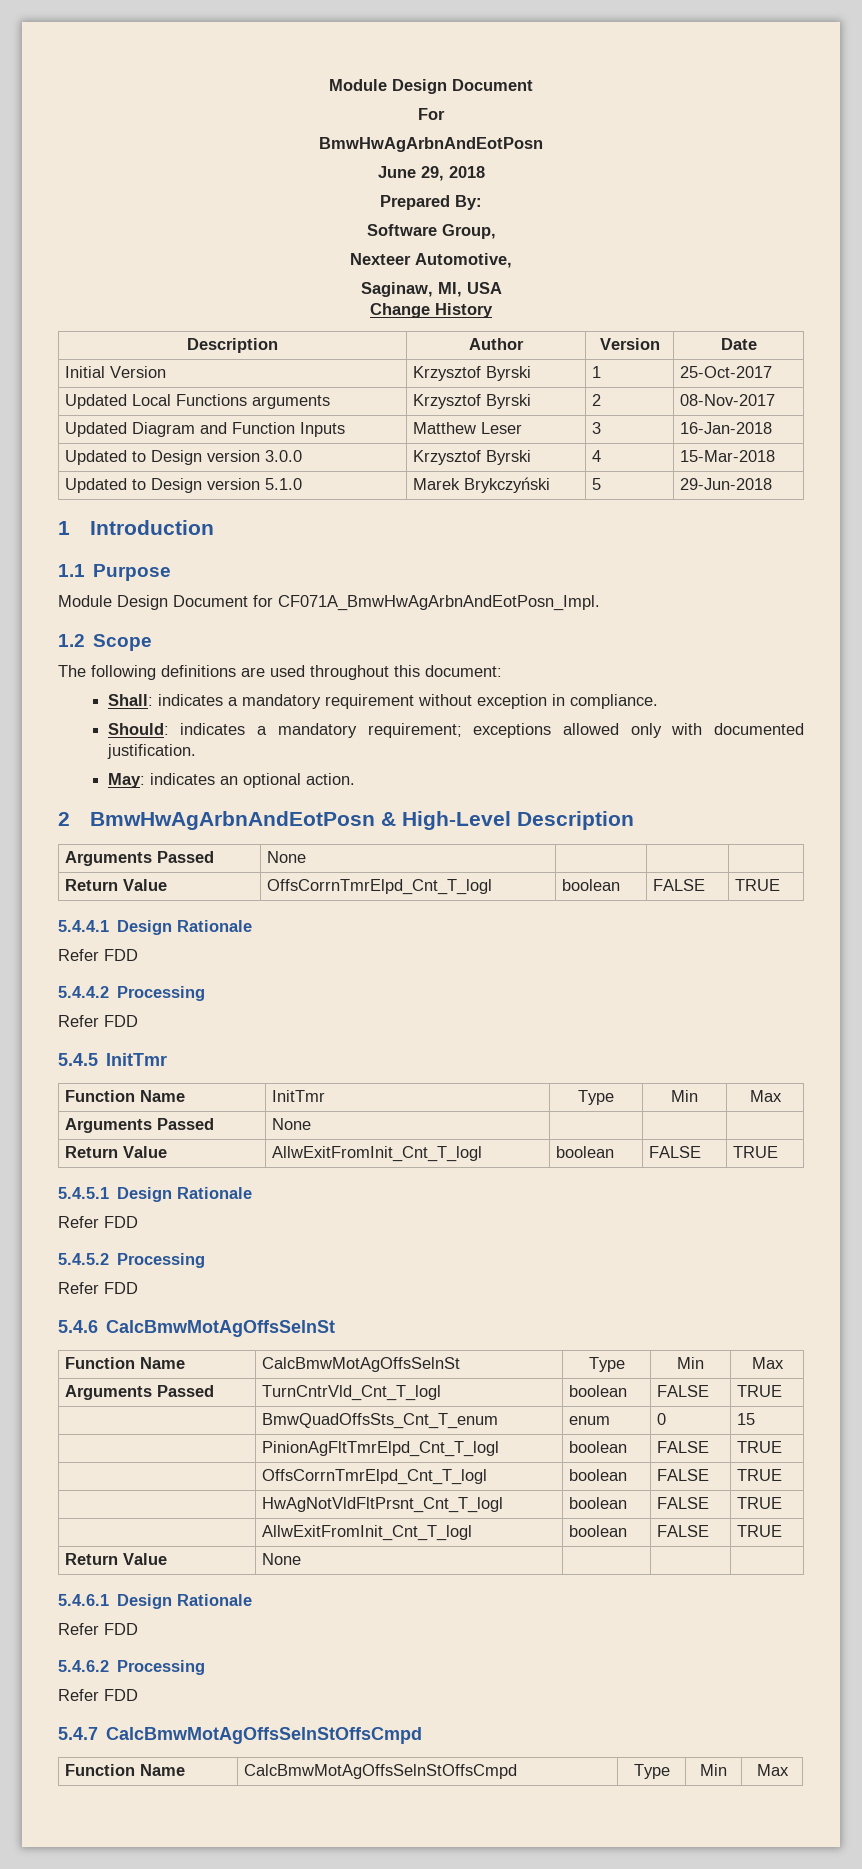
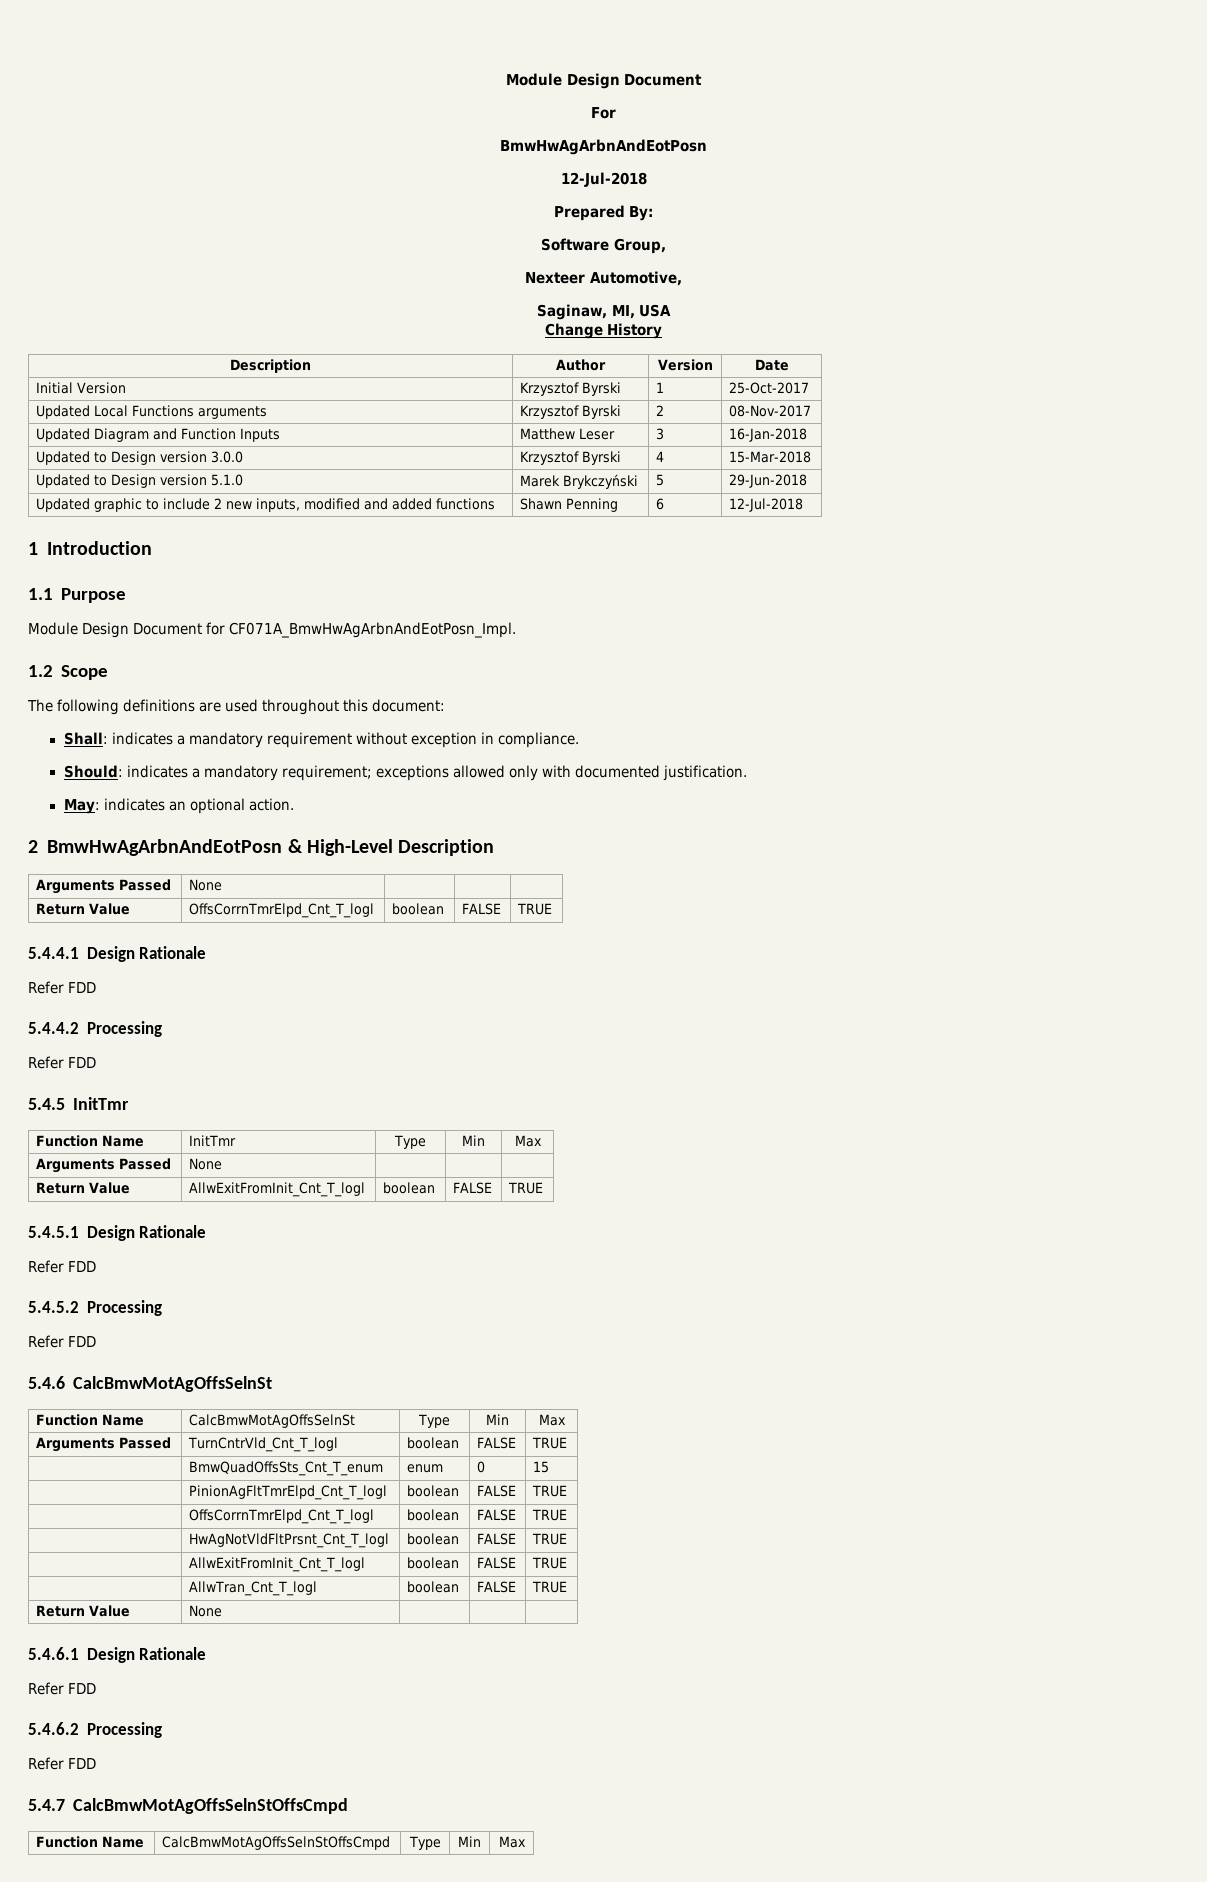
  For
  BmwHwAgArbnAndEotPosn
- June 29, 2018
+ 12-Jul-2018
+ Updated graphic to include 2 new inputs, modified and added functions | Shawn Penning | 6 | 12-Jul-2018
+ | AllwTran_Cnt_T_logl | boolean | FALSE | TRUE

